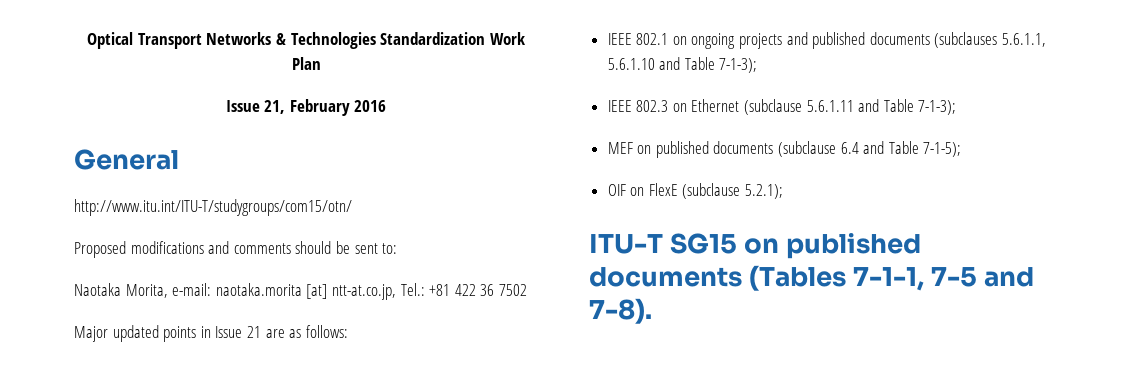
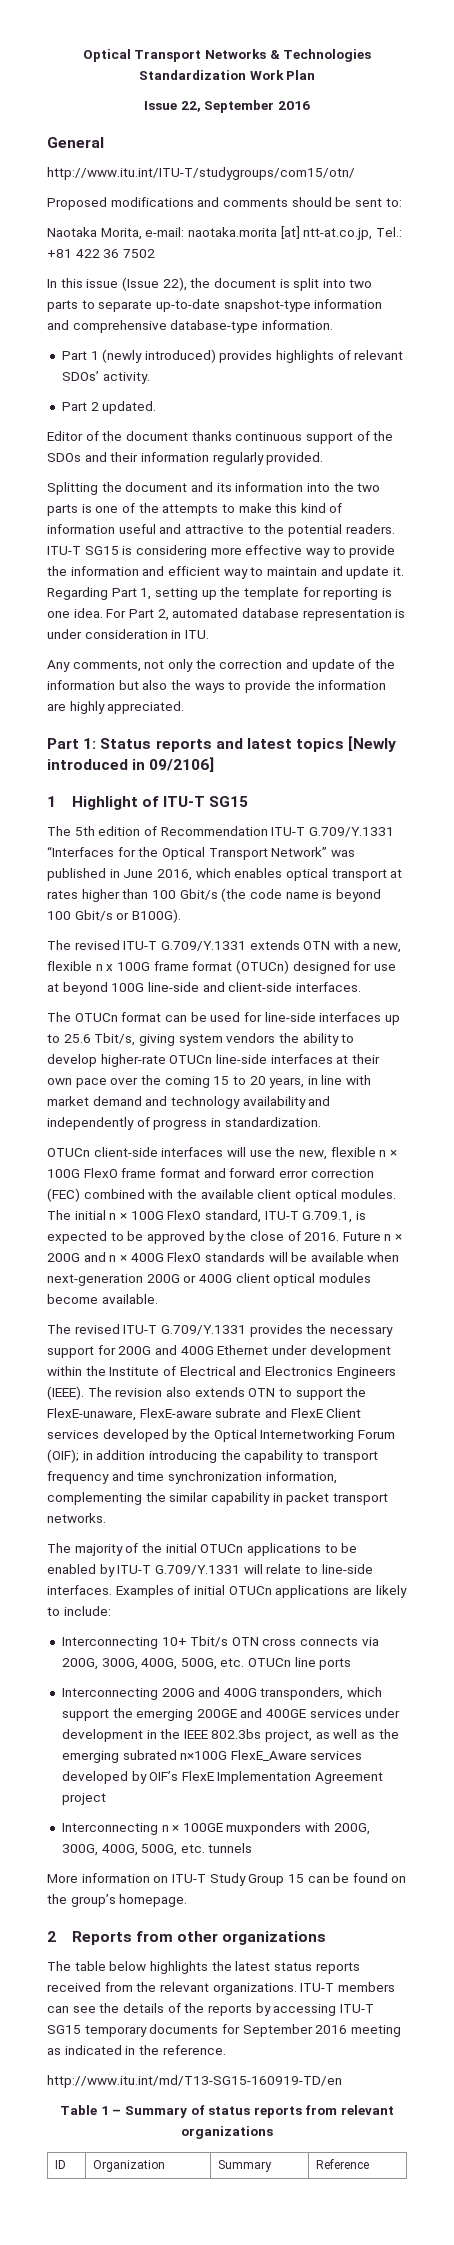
- Issue 21, February 2016
+ Issue 22, September 2016
- Major updated points in Issue 21 are as follows:
- IEEE 802.1 on ongoing projects and published documents (subclauses 5.6.1.1, 5.6.1.10 and Table 7-1-3);
- IEEE 802.3 on Ethernet (subclause 5.6.1.11 and Table 7-1-3);
- MEF on published documents (subclause 6.4 and Table 7-1-5);
- OIF on FlexE (subclause 5.2.1);
- ITU-T SG15 on published documents (Tables 7-1-1, 7-5 and 7-8).
+ In this issue (Issue 22), the document is split into two parts to separate up-to-date snapshot-type information and comprehensive database-type information.
+ Part 1 (newly introduced) provides highlights of relevant SDOs’ activity.
+ Part 2 updated.
+ Editor of the document thanks continuous support of the SDOs and their information regularly provided.
+ Splitting the document and its information into the two parts is one of the attempts to make this kind of information useful and attractive to the potential readers. ITU-T SG15 is considering more effective way to provide the information and efficient way to maintain and update it. Regarding Part 1, setting up the template for reporting is one idea. For Part 2, automated database representation is under consideration in ITU.
+ Any comments, not only the correction and update of the information but also the ways to provide the information are highly appreciated.
+ Part 1: Status reports and latest topics [Newly introduced in 09/2106]
+ 1 Highlight of ITU-T SG15
+ The 5th edition of Recommendation ITU-T G.709/Y.1331 “Interfaces for the Optical Transport Network” was published in June 2016, which enables optical transport at rates higher than 100 Gbit/s (the code name is beyond 100 Gbit/s or B100G).
+ The revised ITU-T G.709/Y.1331 extends OTN with a new, flexible n x 100G frame format (OTUCn) designed for use at beyond 100G line-side and client-side interfaces.
+ The OTUCn format can be used for line-side interfaces up to 25.6 Tbit/s, giving system vendors the ability to develop higher-rate OTUCn line-side interfaces at their own pace over the coming 15 to 20 years, in line with market demand and technology availability and independently of progress in standardization.
+ OTUCn client-side interfaces will use the new, flexible n × 100G FlexO frame format and forward error correction (FEC) combined with the available client optical modules. The initial n × 100G FlexO standard, ITU-T G.709.1, is expected to be approved by the close of 2016. Future n × 200G and n × 400G FlexO standards will be available when next-generation 200G or 400G client optical modules become available.
+ The revised ITU-T G.709/Y.1331 provides the necessary support for 200G and 400G Ethernet under development within the Institute of Electrical and Electronics Engineers (IEEE). The revision also extends OTN to support the FlexE-unaware, FlexE-aware subrate and FlexE Client services developed by the Optical Internetworking Forum (OIF); in addition introducing the capability to transport frequency and time synchronization information, complementing the similar capability in packet transport networks.
+ The majority of the initial OTUCn applications to be enabled by ITU-T G.709/Y.1331 will relate to line-side interfaces. Examples of initial OTUCn applications are likely to include:
+ Interconnecting 10+ Tbit/s OTN cross connects via 200G, 300G, 400G, 500G, etc. OTUCn line ports
+ Interconnecting 200G and 400G transponders, which support the emerging 200GE and 400GE services under development in the IEEE 802.3bs project, as well as the emerging subrated n×100G FlexE_Aware services developed by OIF’s FlexE Implementation Agreement project
+ Interconnecting n × 100GE muxponders with 200G, 300G, 400G, 500G, etc. tunnels
+ More information on ITU-T Study Group 15 can be found on the group’s homepage.
+ 2 Reports from other organizations
+ The table below highlights the latest status reports received from the relevant organizations. ITU-T members can see the details of the reports by accessing ITU-T SG15 temporary documents for September 2016 meeting as indicated in the reference.
+ http://www.itu.int/md/T13-SG15-160919-TD/en
+ Table 1 – Summary of status reports from relevant organizations
+ ID | Organization | Summary | Reference

